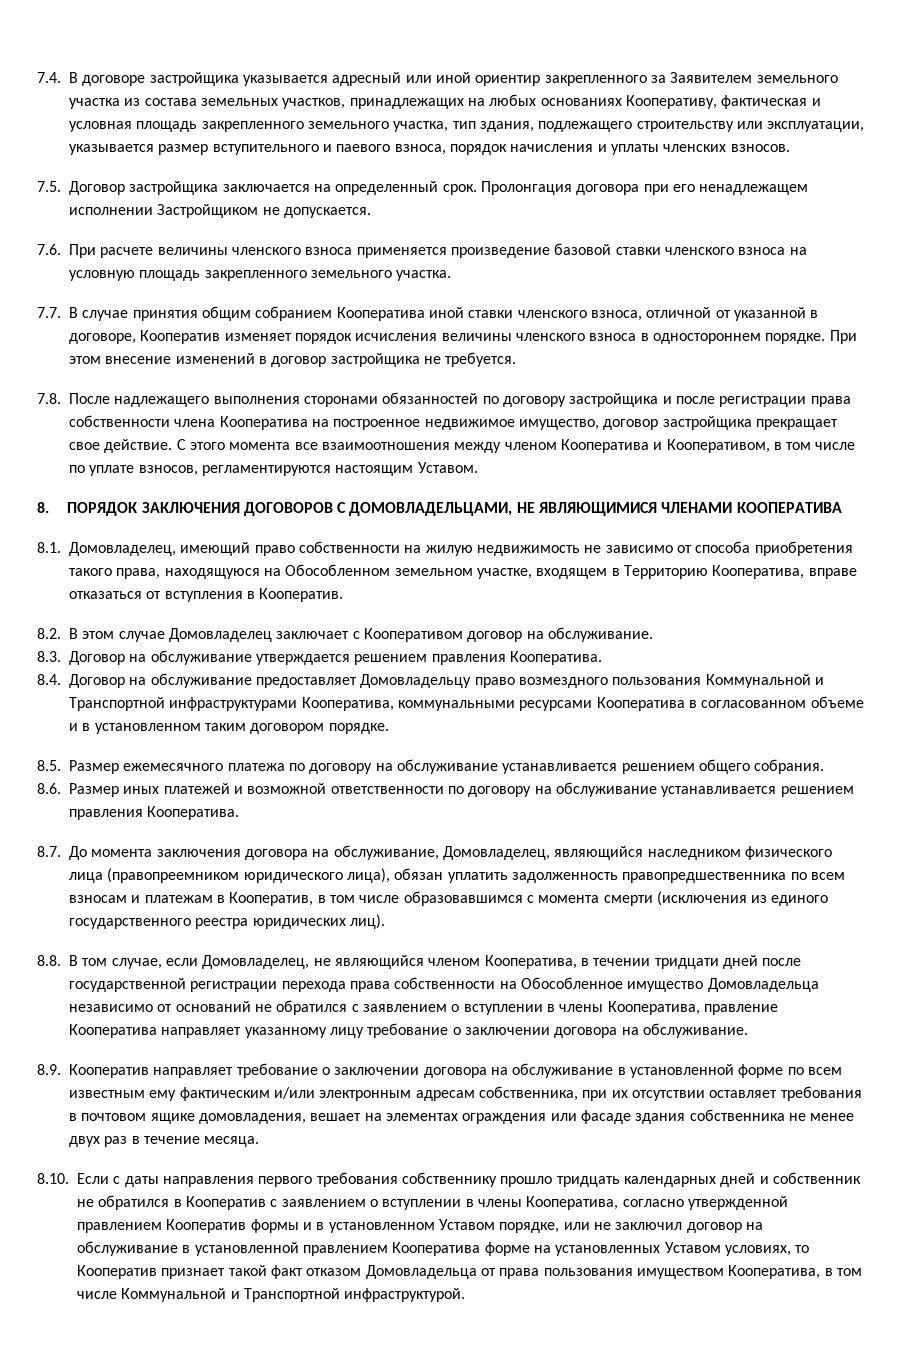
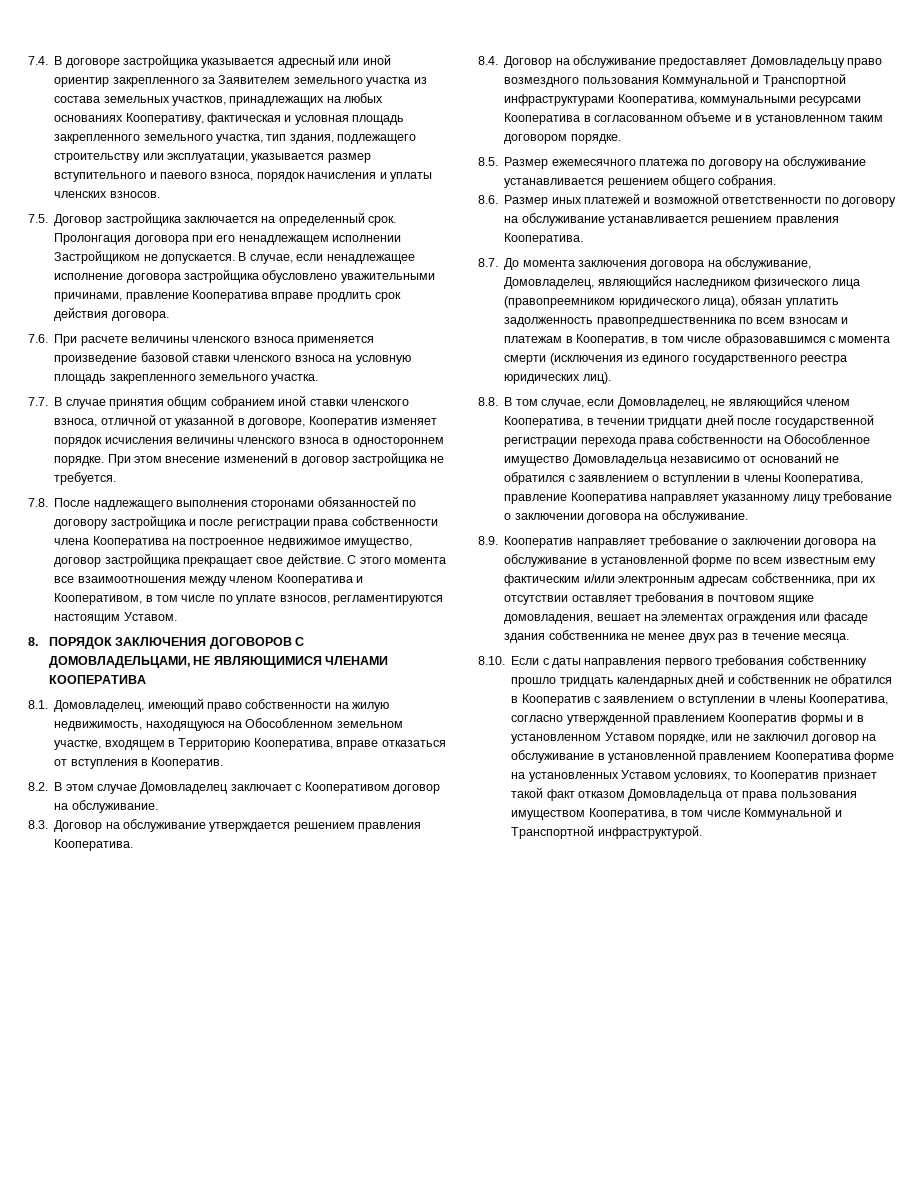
+ В случае, если ненадлежащее исполнение договора застройщика обусловлено уважительными причинами, правление Кооператива вправе продлить срок действия договора.
- 7.7. В случае принятия общим собранием Кооператива иной ставки членского взноса, отличной от указанной в договоре, Кооператив изменяет порядок исчисления величины членского взноса в одностороннем порядке.
+ 7.7. В случае принятия общим собранием иной ставки членского взноса, отличной от указанной в договоре, Кооператив изменяет порядок исчисления величины членского взноса в одностороннем порядке.
- 8.1. Домовладелец, имеющий право собственности на жилую недвижимость не зависимо от способа приобретения такого права, находящуюся на Обособленном земельном участке, входящем в Территорию Кооператива, вправе отказаться от вступления в Кооператив.
+ 8.1. Домовладелец, имеющий право собственности на жилую недвижимость, находящуюся на Обособленном земельном участке, входящем в Территорию Кооператива, вправе отказаться от вступления в Кооператив.

